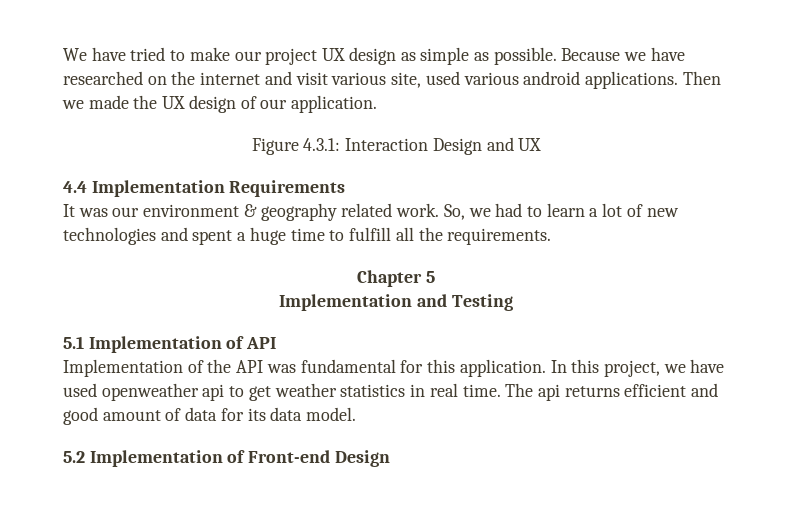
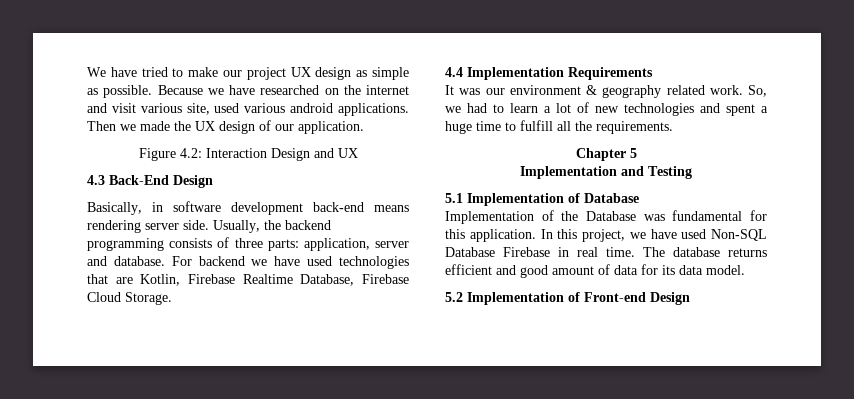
- Figure 4.3.1: Interaction Design and UX
+ Figure 4.2: Interaction Design and UX
+ 4.3 Back-End Design
+ Basically, in software development back-end means rendering server side. Usually, the backend programming consists of three parts: application, server and database. For backend we have used technologies that are Kotlin, Firebase Realtime Database, Firebase Cloud Storage.
- 5.1 Implementation of API
+ 5.1 Implementation of Database
- Implementation of the API was fundamental for this application.
+ Implementation of the Database was fundamental for this application.
- In this project, we have used openweather api to get weather statistics in real time.
+ In this project, we have used Non-SQL Database Firebase in real time.
- The api returns efficient and good amount of data for its data model.
+ The database returns efficient and good amount of data for its data model.

